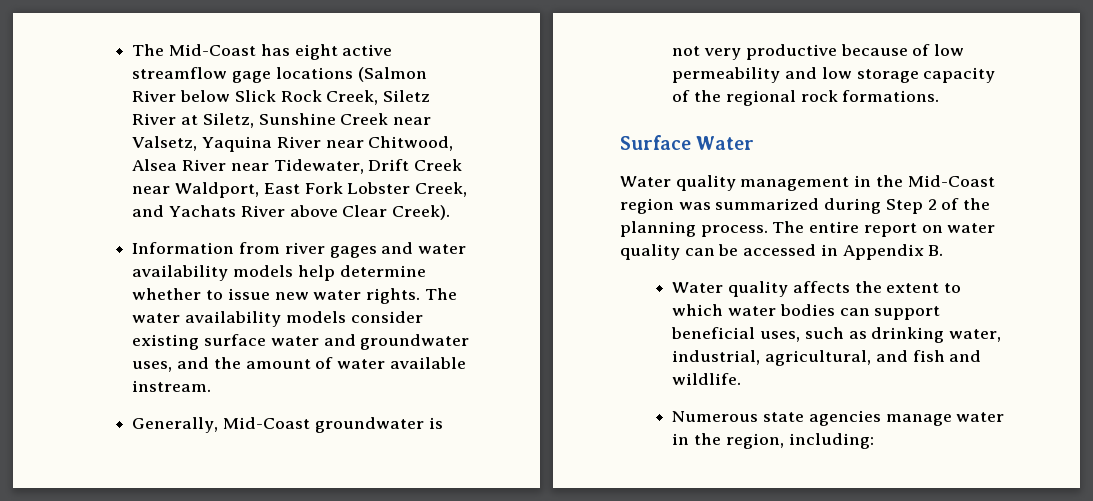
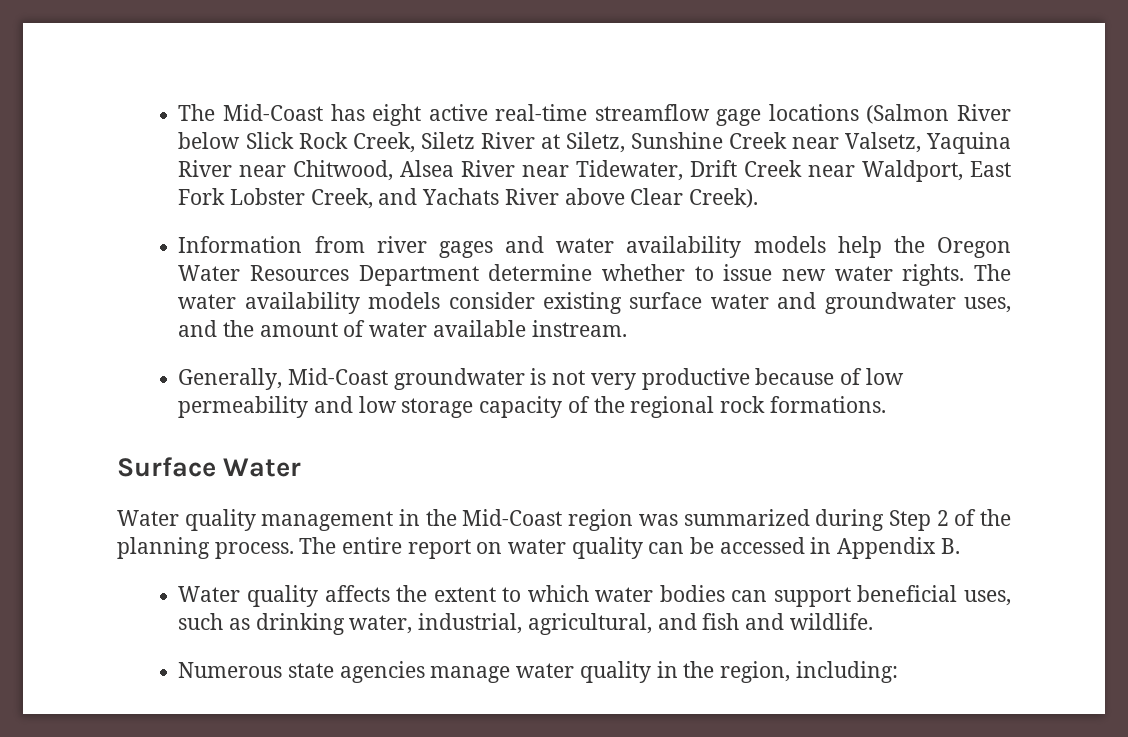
- The Mid-Coast has eight active streamflow gage locations (Salmon River below Slick Rock Creek, Siletz River at Siletz, Sunshine Creek near Valsetz, Yaquina River near Chitwood, Alsea River near Tidewater, Drift Creek near Waldport, East Fork Lobster Creek, and Yachats River above Clear Creek).
+ The Mid-Coast has eight active real-time streamflow gage locations (Salmon River below Slick Rock Creek, Siletz River at Siletz, Sunshine Creek near Valsetz, Yaquina River near Chitwood, Alsea River near Tidewater, Drift Creek near Waldport, East Fork Lobster Creek, and Yachats River above Clear Creek).
- Information from river gages and water availability models help determine whether to issue new water rights.
+ Information from river gages and water availability models help the Oregon Water Resources Department determine whether to issue new water rights.
- Numerous state agencies manage water in the region, including:
+ Numerous state agencies manage water quality in the region, including:

